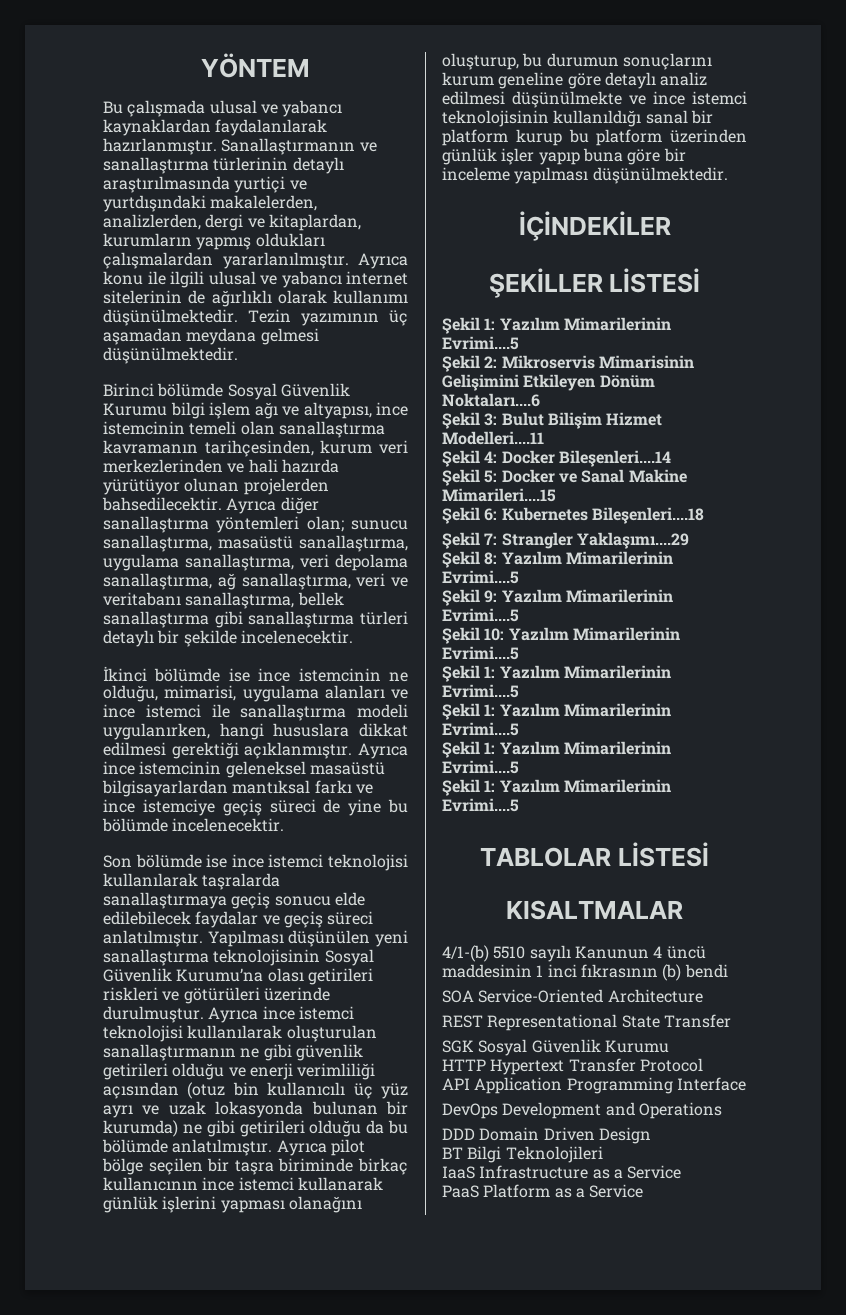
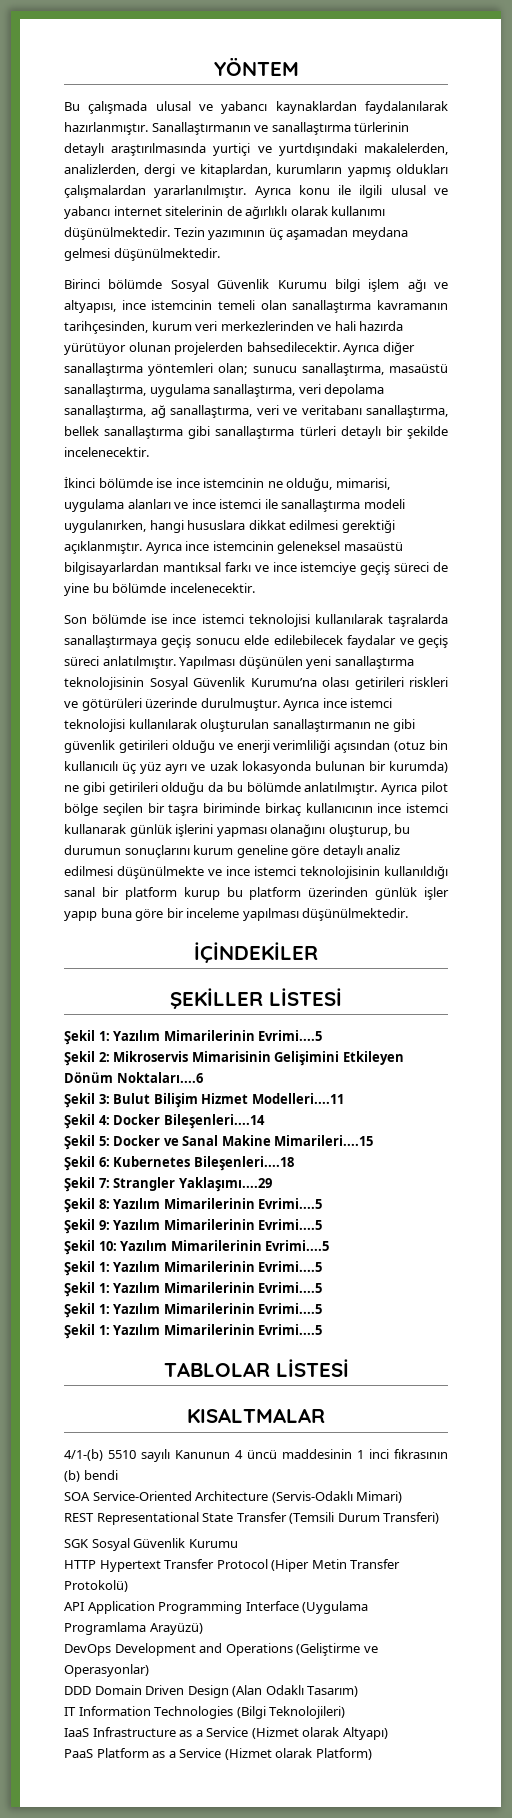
- SOA Service-Oriented Architecture
+ SOA Service-Oriented Architecture (Servis-Odaklı Mimari)
- REST Representational State Transfer
+ REST Representational State Transfer (Temsili Durum Transferi)
- HTTP Hypertext Transfer Protocol
+ HTTP Hypertext Transfer Protocol (Hiper Metin Transfer Protokolü)
- API Application Programming Interface
+ API Application Programming Interface (Uygulama Programlama Arayüzü)
- DevOps Development and Operations
+ DevOps Development and Operations (Geliştirme ve Operasyonlar)
- DDD Domain Driven Design
- BT Bilgi Teknolojileri
+ DDD Domain Driven Design (Alan Odaklı Tasarım)
+ IT Information Technologies (Bilgi Teknolojileri)
- IaaS Infrastructure as a Service
+ IaaS Infrastructure as a Service (Hizmet olarak Altyapı)
- PaaS Platform as a Service
+ PaaS Platform as a Service (Hizmet olarak Platform)

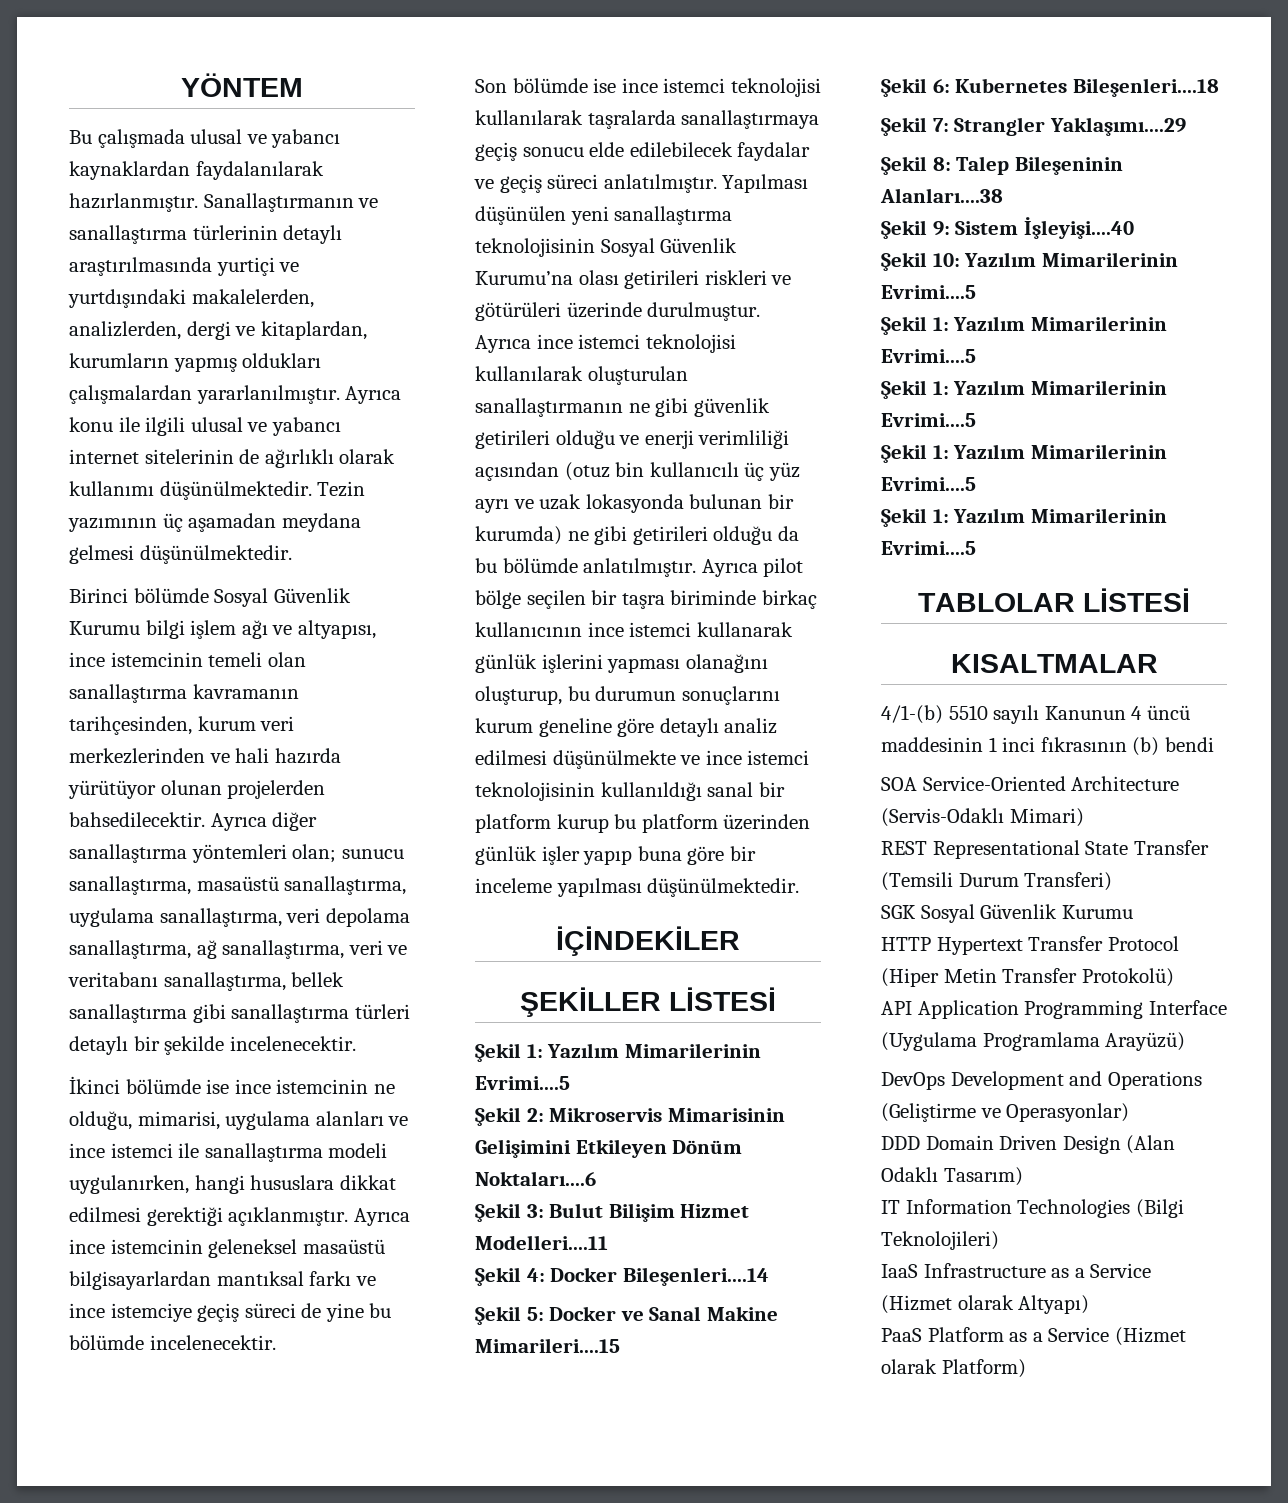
- Şekil 8: Yazılım Mimarilerinin Evrimi....5
+ Şekil 8: Talep Bileşeninin Alanları....38
- Şekil 9: Yazılım Mimarilerinin Evrimi....5
+ Şekil 9: Sistem İşleyişi....40

